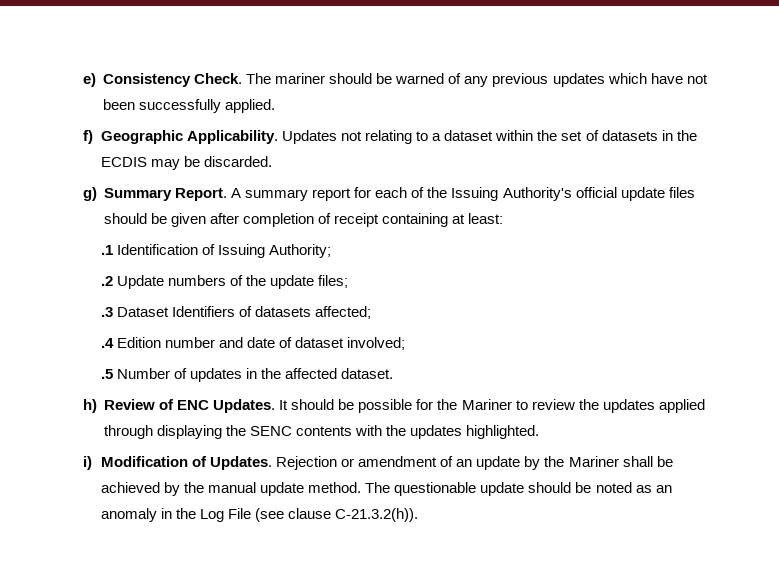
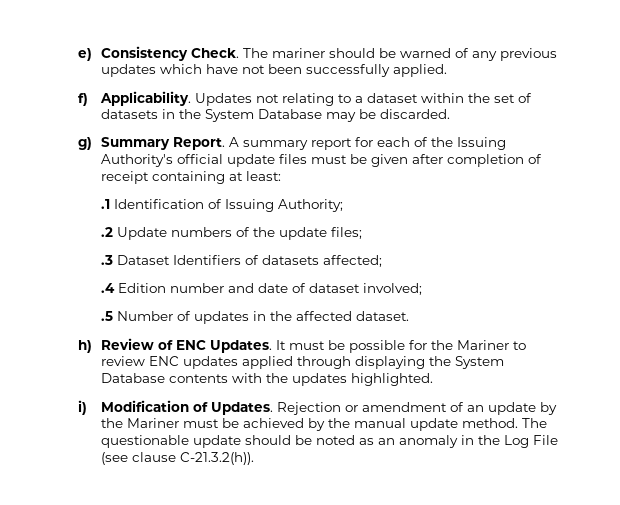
- f) Geographic Applicability.
+ f) Applicability.
- Updates not relating to a dataset within the set of datasets in the ECDIS may be discarded.
+ Updates not relating to a dataset within the set of datasets in the System Database may be discarded.
- A summary report for each of the Issuing Authority's official update files should be given after completion of receipt containing at least:
+ A summary report for each of the Issuing Authority's official update files must be given after completion of receipt containing at least:
- It should be possible for the Mariner to review the updates applied through displaying the SENC contents with the updates highlighted.
+ It must be possible for the Mariner to review ENC updates applied through displaying the System Database contents with the updates highlighted.
- Rejection or amendment of an update by the Mariner shall be achieved by the manual update method.
+ Rejection or amendment of an update by the Mariner must be achieved by the manual update method.

